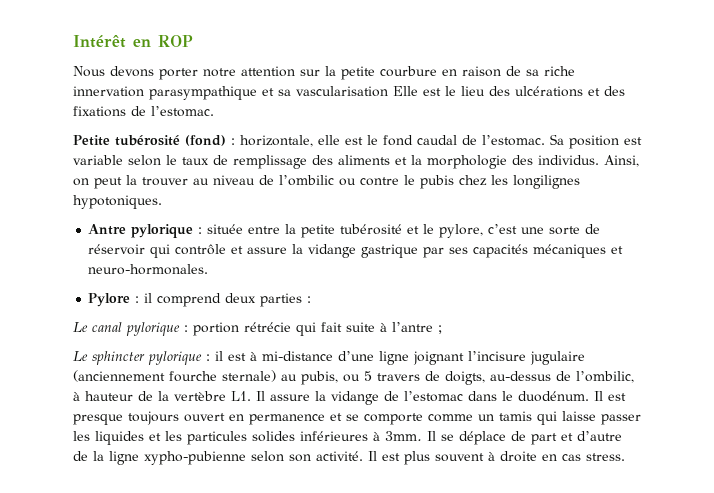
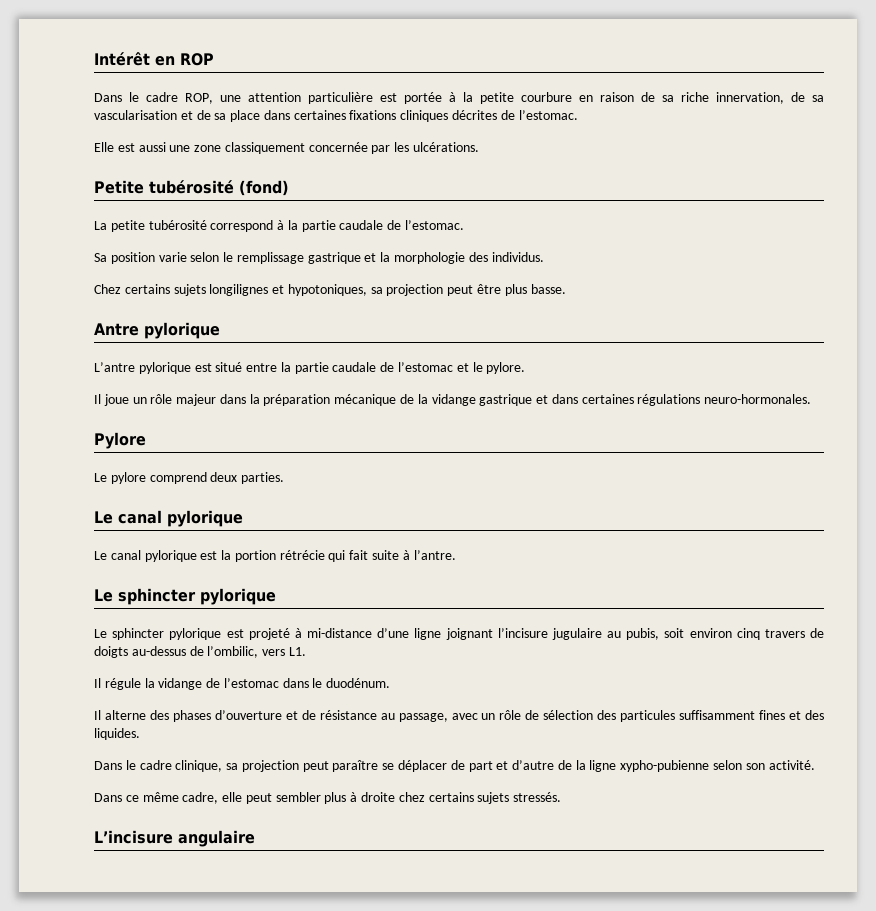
- Nous devons porter notre attention sur la petite courbure en raison de sa riche innervation parasympathique et sa vascularisation Elle est le lieu des ulcérations et des fixations de l’estomac.
- Petite tubérosité (fond) : horizontale, elle est le fond caudal de l’estomac. Sa position est variable selon le taux de remplissage des aliments et la morphologie des individus. Ainsi, on peut la trouver au niveau de l’ombilic ou contre le pubis chez les longilignes hypotoniques.
- Antre pylorique : située entre la petite tubérosité et le pylore, c’est une sorte de réservoir qui contrôle et assure la vidange gastrique par ses capacités mécaniques et neuro-hormonales.
- Pylore : il comprend deux parties :
- Le canal pylorique : portion rétrécie qui fait suite à l’antre ;
- Le sphincter pylorique : il est à mi-distance d’une ligne joignant l’incisure jugulaire (anciennement fourche sternale) au pubis, ou 5 travers de doigts, au-dessus de l’ombilic, à hauteur de la vertèbre L1. Il assure la vidange de l’estomac dans le duodénum. Il est presque toujours ouvert en permanence et se comporte comme un tamis qui laisse passer les liquides et les particules solides inférieures à 3mm. Il se déplace de part et d’autre de la ligne xypho-pubienne selon son activité. Il est plus souvent à droite en cas stress.
+ Dans le cadre ROP, une attention particulière est portée à la petite courbure en raison de sa riche innervation, de sa vascularisation et de sa place dans certaines fixations cliniques décrites de l’estomac.
+ Elle est aussi une zone classiquement concernée par les ulcérations.
+ Petite tubérosité (fond)
+ La petite tubérosité correspond à la partie caudale de l’estomac.
+ Sa position varie selon le remplissage gastrique et la morphologie des individus.
+ Chez certains sujets longilignes et hypotoniques, sa projection peut être plus basse.
+ Antre pylorique
+ L’antre pylorique est situé entre la partie caudale de l’estomac et le pylore.
+ Il joue un rôle majeur dans la préparation mécanique de la vidange gastrique et dans certaines régulations neuro-hormonales.
+ Pylore
+ Le pylore comprend deux parties.
+ Le canal pylorique
+ Le canal pylorique est la portion rétrécie qui fait suite à l’antre.
+ Le sphincter pylorique
+ Le sphincter pylorique est projeté à mi-distance d’une ligne joignant l’incisure jugulaire au pubis, soit environ cinq travers de doigts au-dessus de l’ombilic, vers L1.
+ Il régule la vidange de l’estomac dans le duodénum.
+ Il alterne des phases d’ouverture et de résistance au passage, avec un rôle de sélection des particules suffisamment fines et des liquides.
+ Dans le cadre clinique, sa projection peut paraître se déplacer de part et d’autre de la ligne xypho-pubienne selon son activité.
+ Dans ce même cadre, elle peut sembler plus à droite chez certains sujets stressés.
+ L’incisure angulaire

